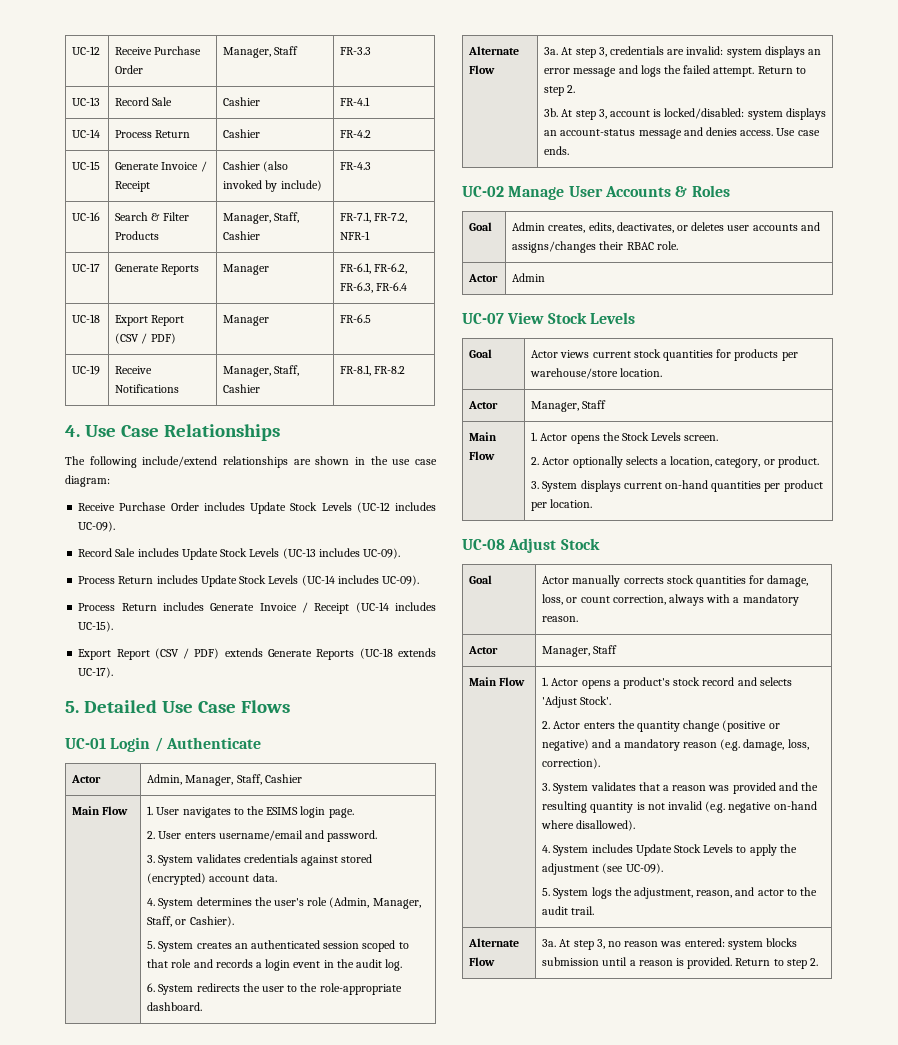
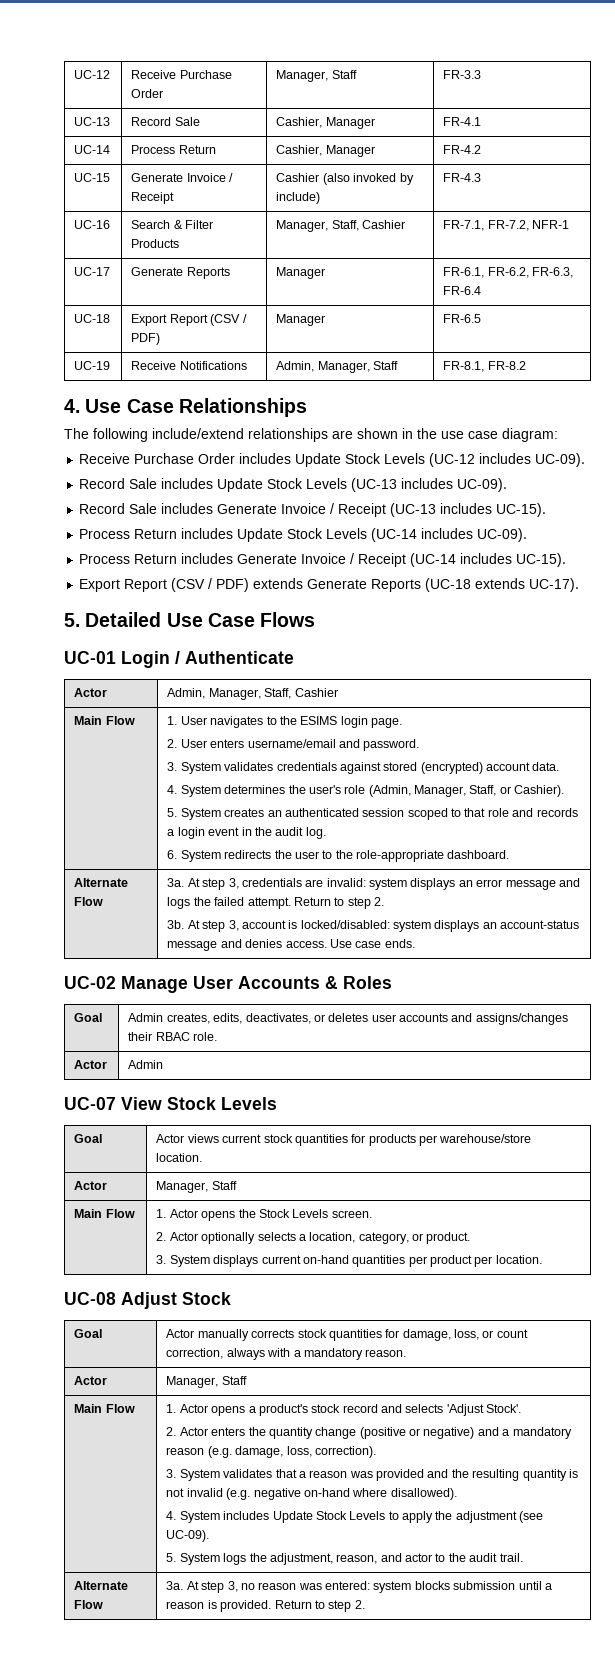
- UC-13 | Record Sale | Cashier | FR-4.1
+ UC-13 | Record Sale | Cashier, Manager | FR-4.1
- UC-14 | Process Return | Cashier | FR-4.2
+ UC-14 | Process Return | Cashier, Manager | FR-4.2
- UC-19 | Receive Notifications | Manager, Staff, Cashier | FR-8.1, FR-8.2
+ UC-19 | Receive Notifications | Admin, Manager, Staff | FR-8.1, FR-8.2
+ Record Sale includes Generate Invoice / Receipt (UC-13 includes UC-15).

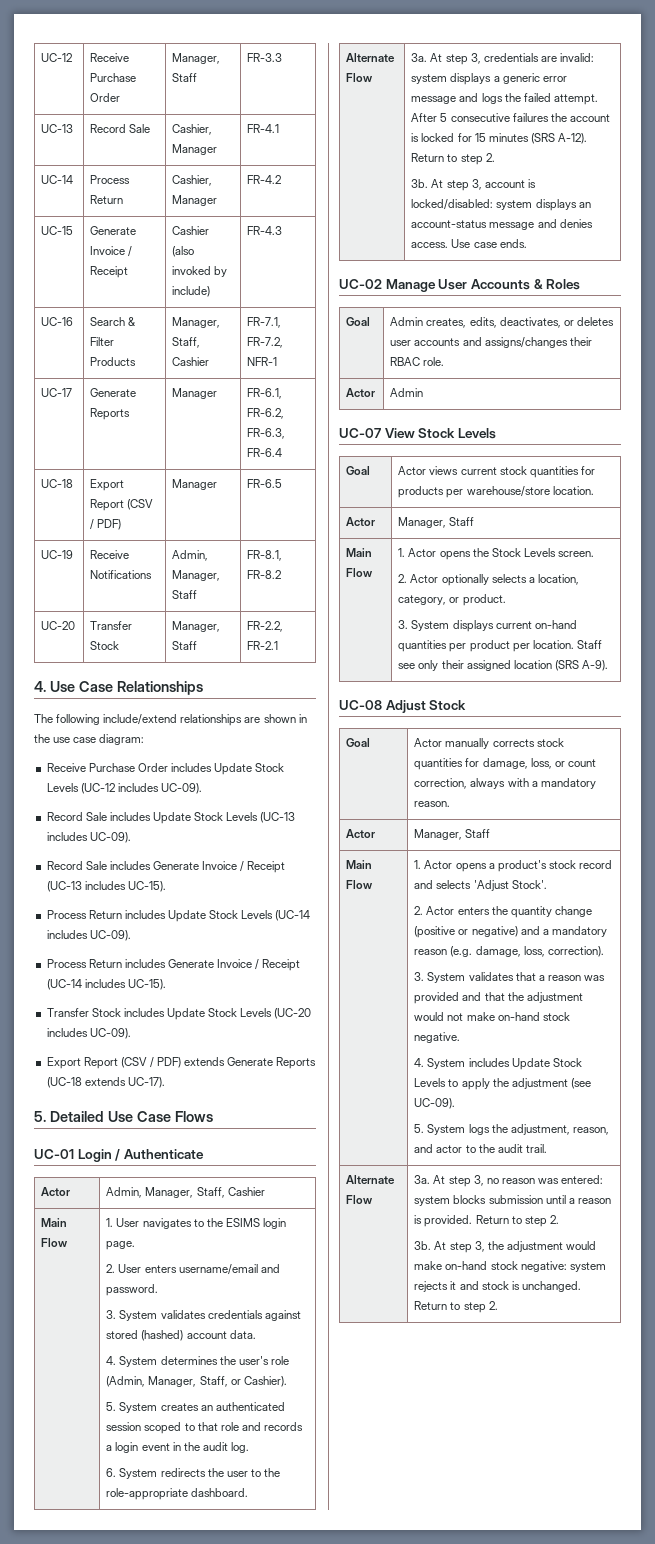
+ UC-20 | Transfer Stock | Manager, Staff | FR-2.2, FR-2.1
+ Transfer Stock includes Update Stock Levels (UC-20 includes UC-09).
- 3. System validates credentials against stored (encrypted) account data.
+ 3. System validates credentials against stored (hashed) account data.
- At step 3, credentials are invalid: system displays an error message and logs the failed attempt.
+ At step 3, credentials are invalid: system displays a generic error message and logs the failed attempt.
+ After 5 consecutive failures the account is locked for 15 minutes (SRS A-12).
  Main Flow | 1. Actor opens the Stock Levels screen.
  2. Actor optionally selects a location, category, or product.
- 3. System displays current on-hand quantities per product per location.
+ 3. System displays current on-hand quantities per product per location. Staff see only their assigned location (SRS A-9).
- 3. System validates that a reason was provided and the resulting quantity is not invalid (e.g. negative on-hand where disallowed).
+ 3. System validates that a reason was provided and that the adjustment would not make on-hand stock negative.
+ 3b. At step 3, the adjustment would make on-hand stock negative: system rejects it and stock is unchanged. Return to step 2.

